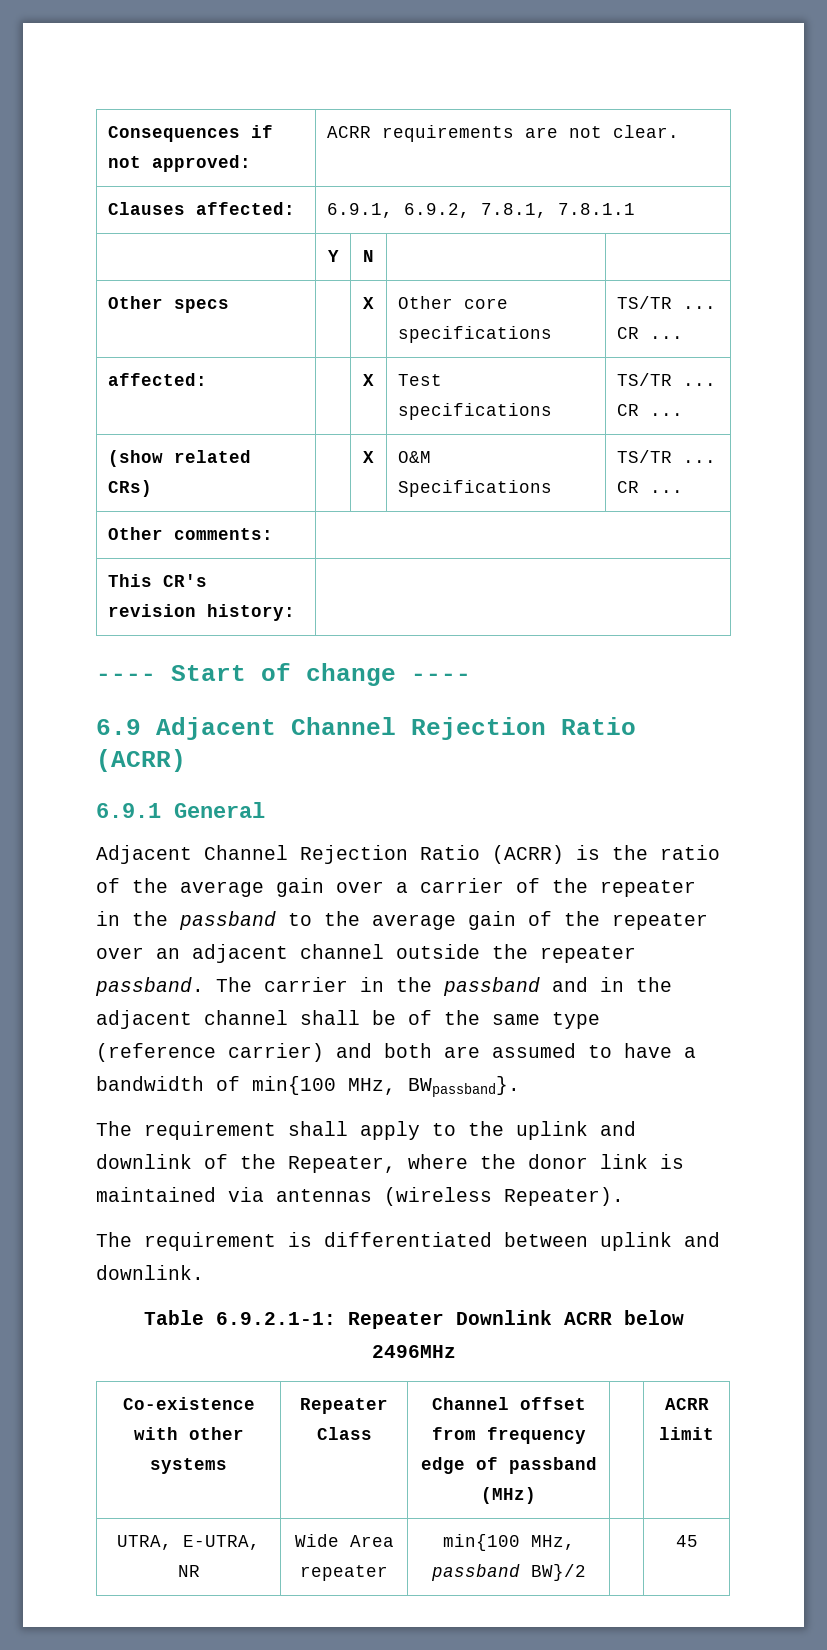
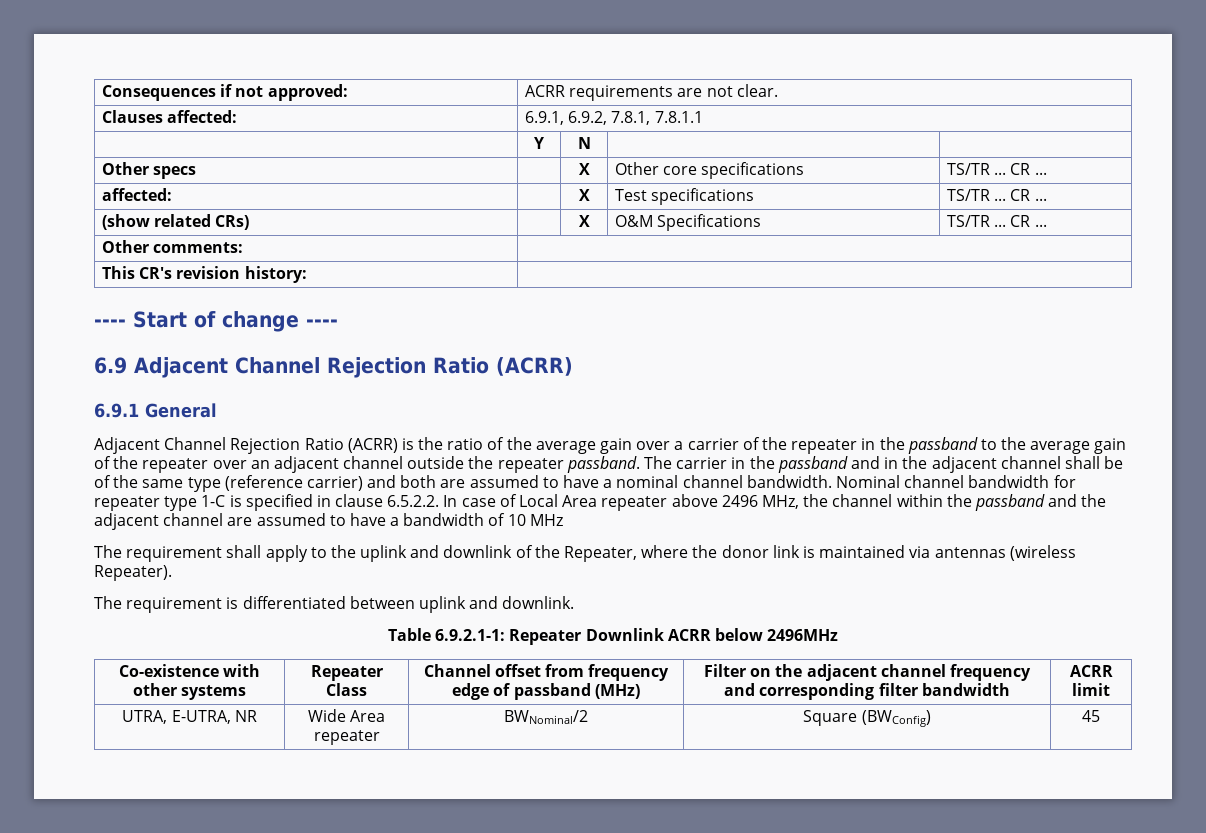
- The carrier in the passband and in the adjacent channel shall be of the same type (reference carrier) and both are assumed to have a bandwidth of min{100 MHz, BWpassband}.
+ The carrier in the passband and in the adjacent channel shall be of the same type (reference carrier) and both are assumed to have a nominal channel bandwidth. Nominal channel bandwidth for repeater type 1-C is specified in clause 6.5.2.2. In case of Local Area repeater above 2496 MHz, the channel within the passband and the adjacent channel are assumed to have a bandwidth of 10 MHz
- Co-existence with other systems | Repeater Class | Channel offset from frequency edge of passband (MHz) | | ACRR limit
+ Co-existence with other systems | Repeater Class | Channel offset from frequency edge of passband (MHz) | Filter on the adjacent channel frequency and corresponding filter bandwidth | ACRR limit
- UTRA, E-UTRA, NR | Wide Area repeater | min{100 MHz, passband BW}/2 | | 45
+ UTRA, E-UTRA, NR | Wide Area repeater | BWNominal/2 | Square (BWConfig) | 45

